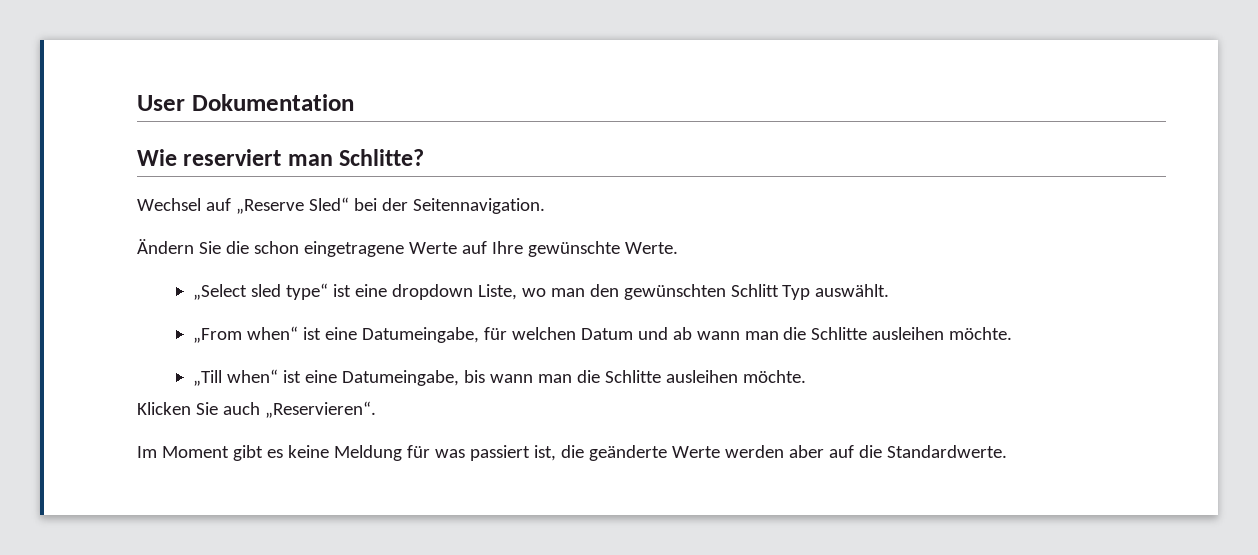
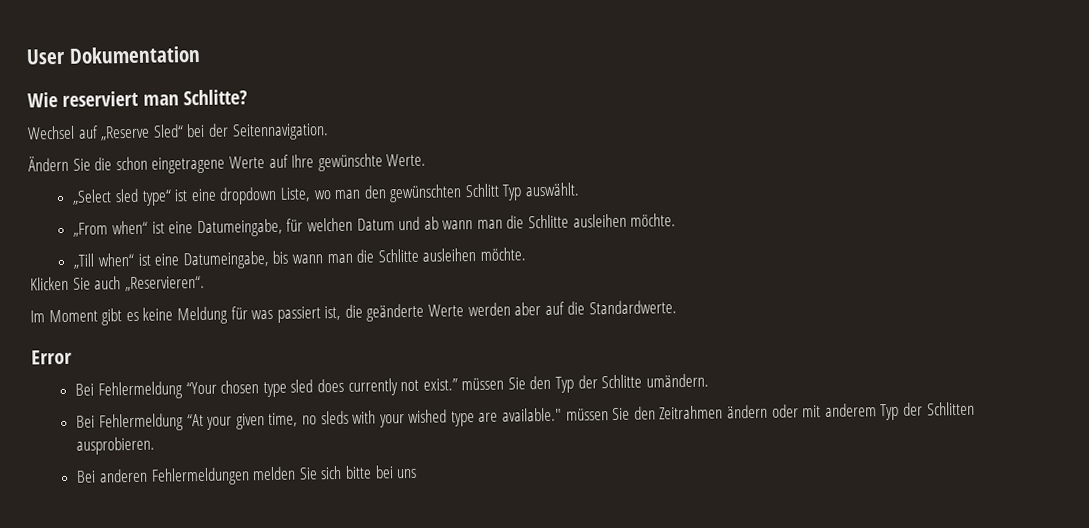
+ Error
+ Bei Fehlermeldung “Your chosen type sled does currently not exist.” müssen Sie den Typ der Schlitte umändern.
+ Bei Fehlermeldung “At your given time, no sleds with your wished type are available." müssen Sie den Zeitrahmen ändern oder mit anderem Typ der Schlitten ausprobieren.
+ Bei anderen Fehlermeldungen melden Sie sich bitte bei uns

